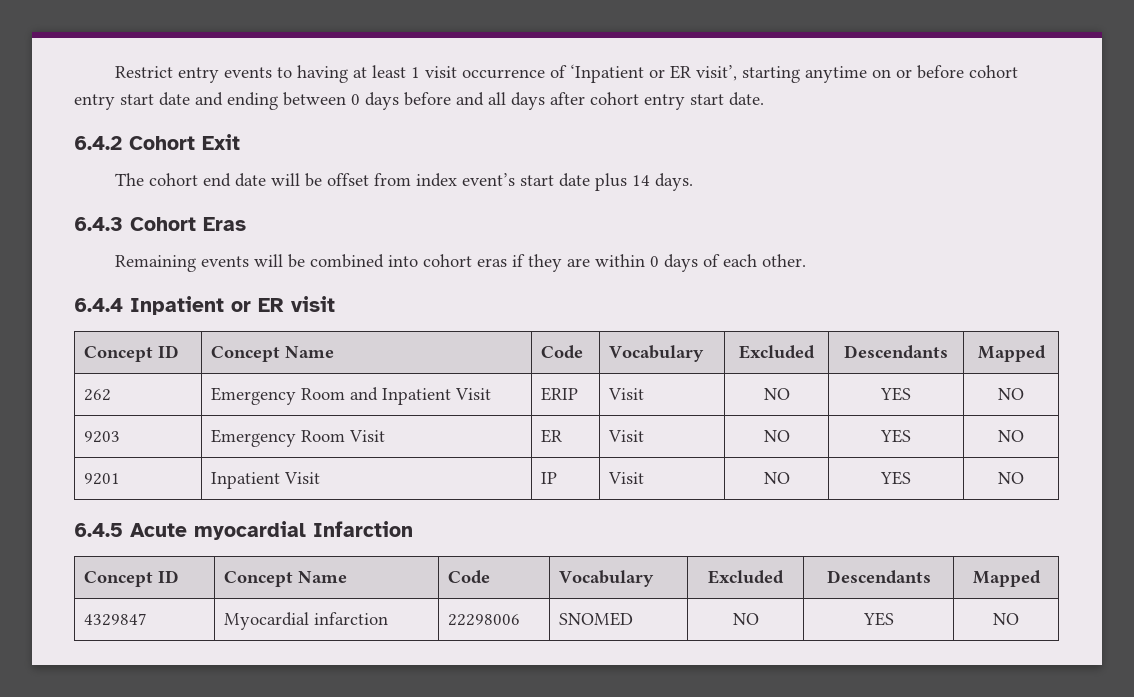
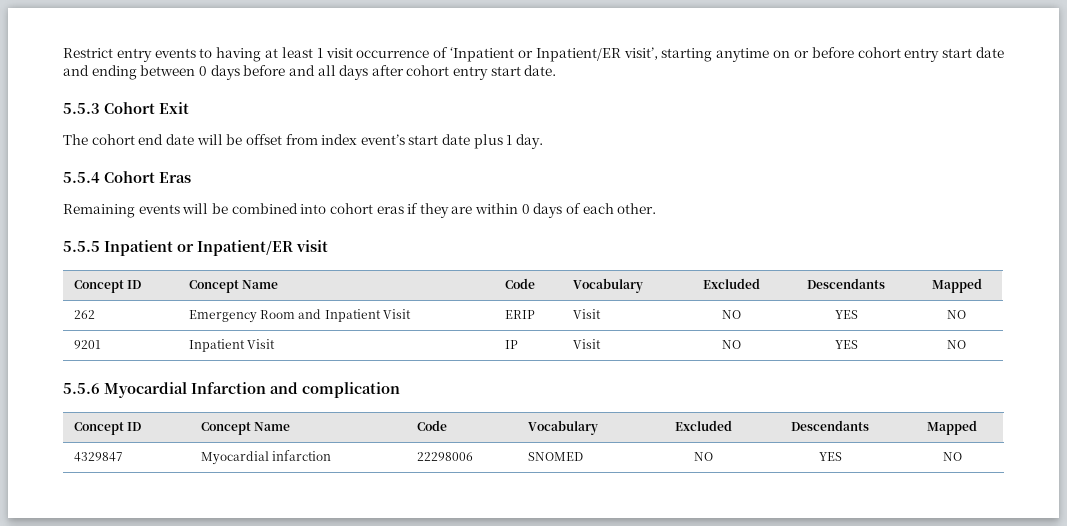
- Restrict entry events to having at least 1 visit occurrence of ‘Inpatient or ER visit’, starting anytime on or before cohort entry start date and ending between 0 days before and all days after cohort entry start date.
+ Restrict entry events to having at least 1 visit occurrence of ‘Inpatient or Inpatient/ER visit’, starting anytime on or before cohort entry start date and ending between 0 days before and all days after cohort entry start date.
- 6.4.2 Cohort Exit
+ 5.5.3 Cohort Exit
- The cohort end date will be offset from index event’s start date plus 14 days.
- 6.4.3 Cohort Eras
+ The cohort end date will be offset from index event’s start date plus 1 day.
+ 5.5.4 Cohort Eras
- 6.4.4 Inpatient or ER visit
+ 5.5.5 Inpatient or Inpatient/ER visit
- 9203 | Emergency Room Visit | ER | Visit | NO | YES | NO
- 6.4.5 Acute myocardial Infarction
+ 5.5.6 Myocardial Infarction and complication

